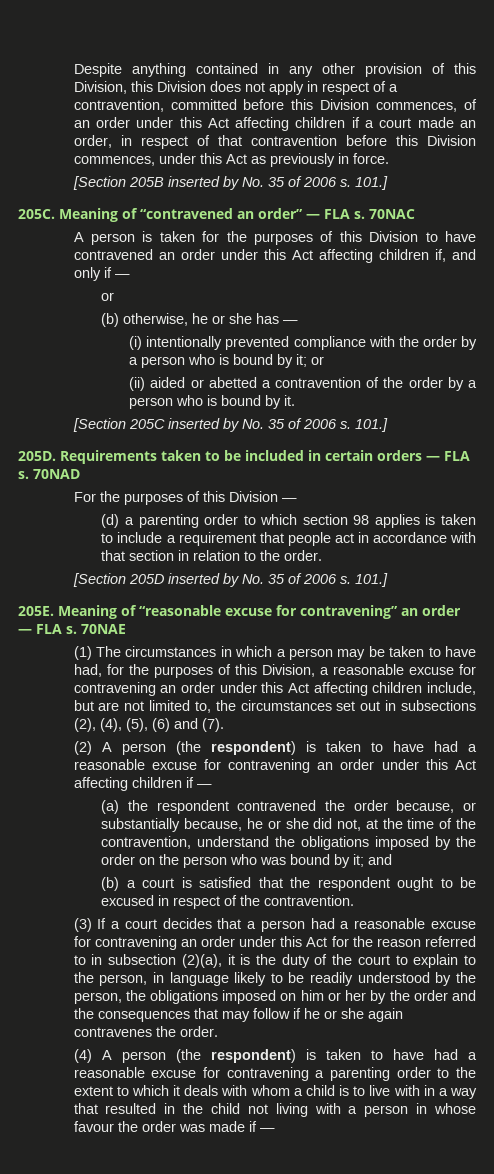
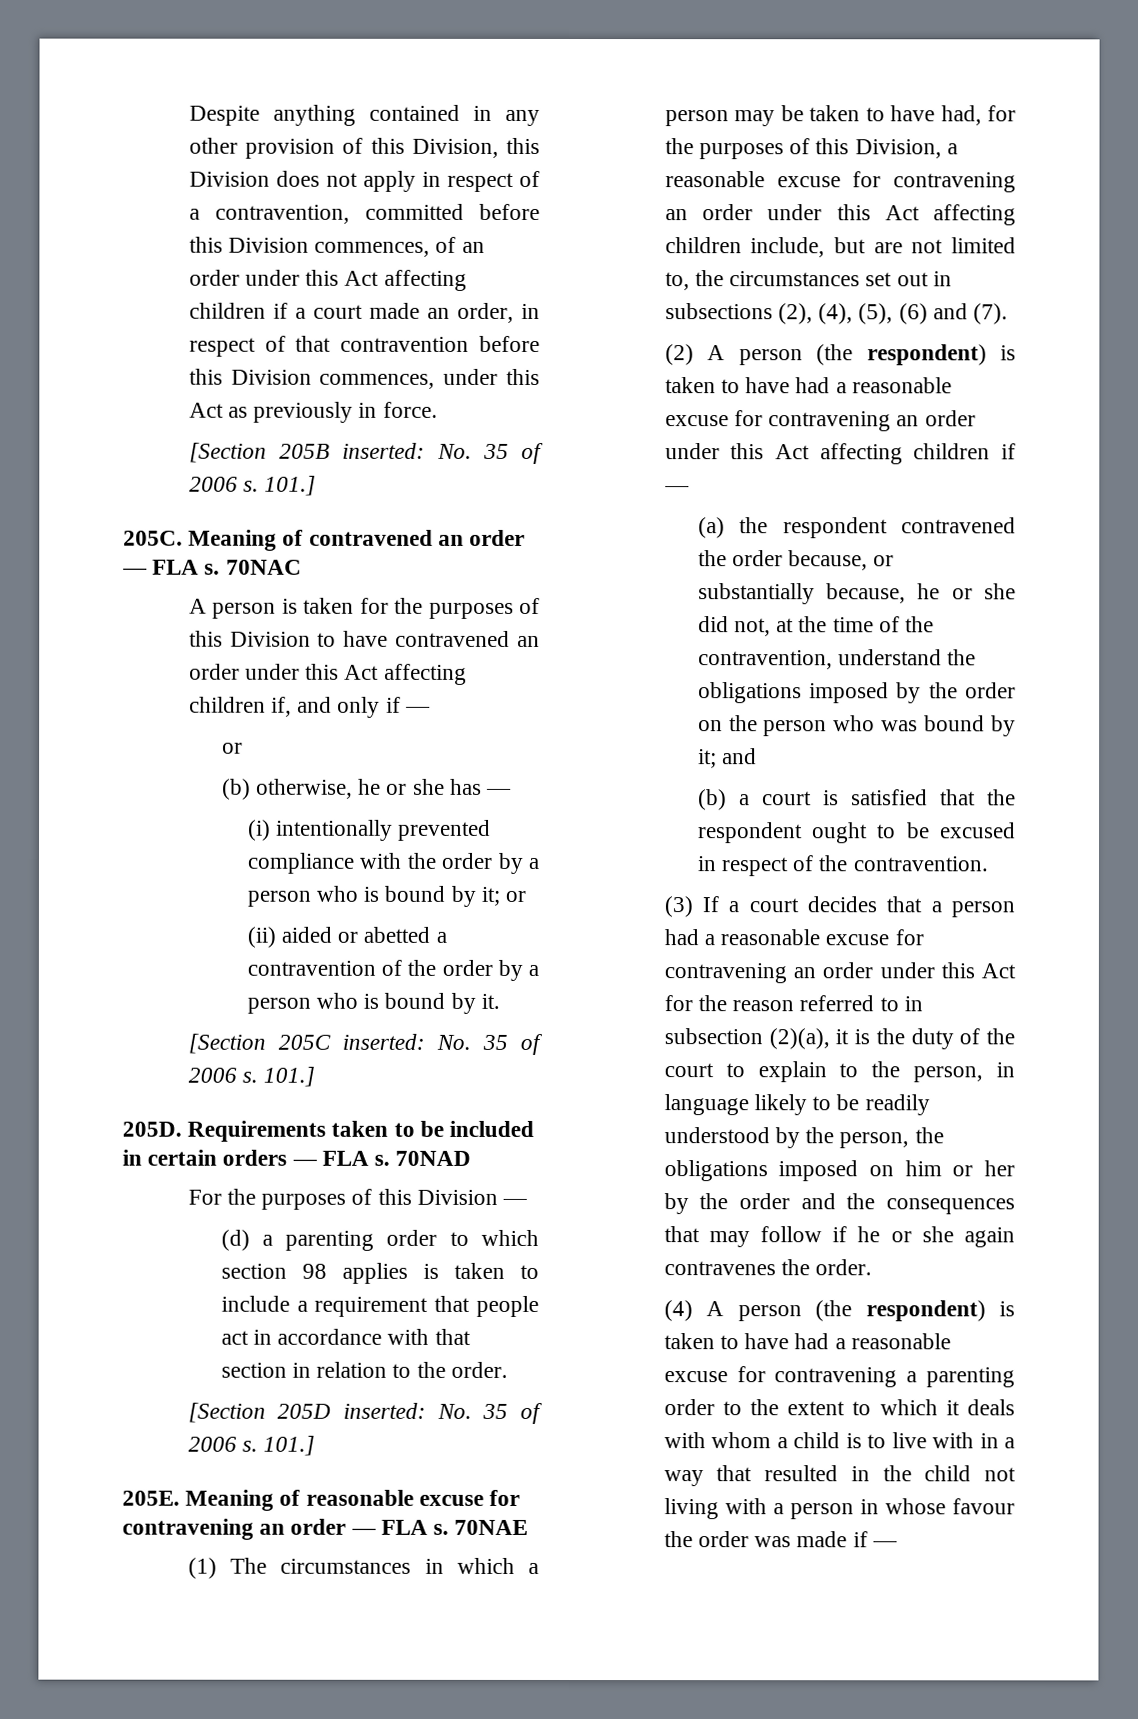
- [Section 205B inserted by No. 35 of 2006 s.
+ [Section 205B inserted: No. 35 of 2006 s.
- Meaning of “contravened an order” — FLA s.
+ Meaning of contravened an order — FLA s.
- [Section 205C inserted by No. 35 of 2006 s.
+ [Section 205C inserted: No. 35 of 2006 s.
- [Section 205D inserted by No. 35 of 2006 s.
+ [Section 205D inserted: No. 35 of 2006 s.
- Meaning of “reasonable excuse for contravening” an order — FLA s.
+ Meaning of reasonable excuse for contravening an order — FLA s.

